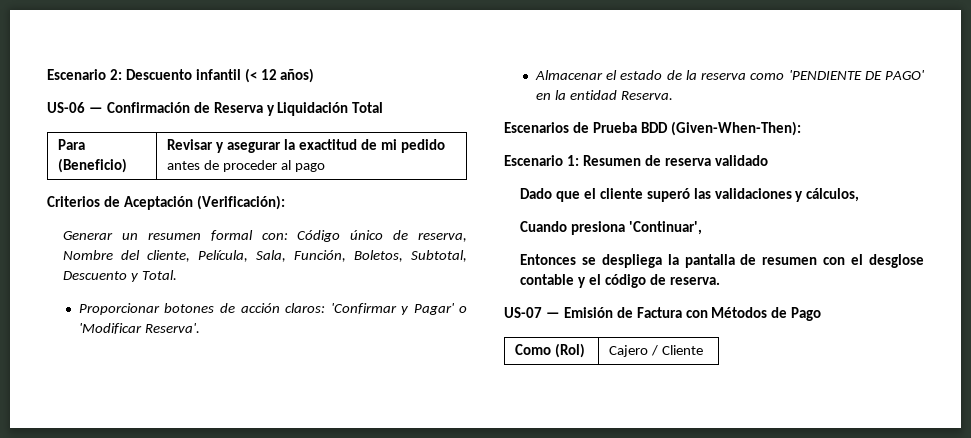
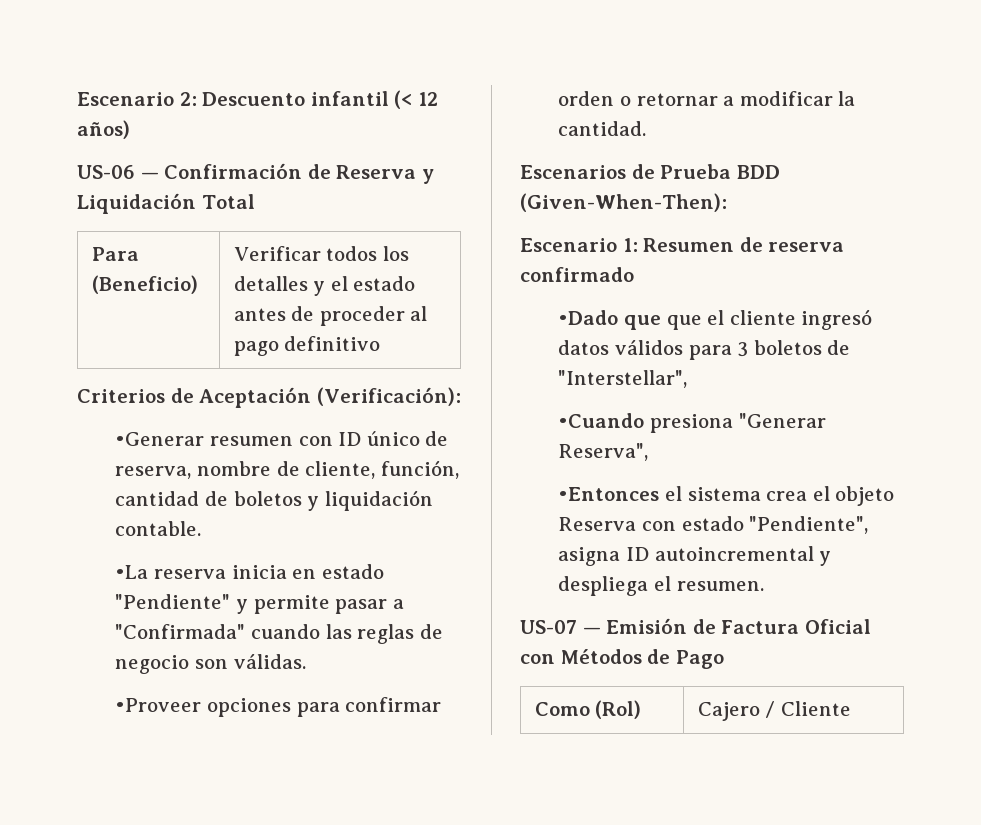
- Para (Beneficio) | Revisar y asegurar la exactitud de mi pedido antes de proceder al pago
+ Para (Beneficio) | Verificar todos los detalles y el estado antes de proceder al pago definitivo
- Generar un resumen formal con: Código único de reserva, Nombre del cliente, Película, Sala, Función, Boletos, Subtotal, Descuento y Total.
- Proporcionar botones de acción claros: 'Confirmar y Pagar' o 'Modificar Reserva'.
- Almacenar el estado de la reserva como 'PENDIENTE DE PAGO' en la entidad Reserva.
+ •Generar resumen con ID único de reserva, nombre de cliente, función, cantidad de boletos y liquidación contable.
+ •La reserva inicia en estado "Pendiente" y permite pasar a "Confirmada" cuando las reglas de negocio son válidas.
+ •Proveer opciones para confirmar orden o retornar a modificar la cantidad.
- Escenario 1: Resumen de reserva validado
- Dado que el cliente superó las validaciones y cálculos,
- Cuando presiona 'Continuar',
- Entonces se despliega la pantalla de resumen con el desglose contable y el código de reserva.
+ Escenario 1: Resumen de reserva confirmado
+ •Dado que que el cliente ingresó datos válidos para 3 boletos de "Interstellar",
+ •Cuando presiona "Generar Reserva",
+ •Entonces el sistema crea el objeto Reserva con estado "Pendiente", asigna ID autoincremental y despliega el resumen.
- US-07 — Emisión de Factura con Métodos de Pago
+ US-07 — Emisión de Factura Oficial con Métodos de Pago

